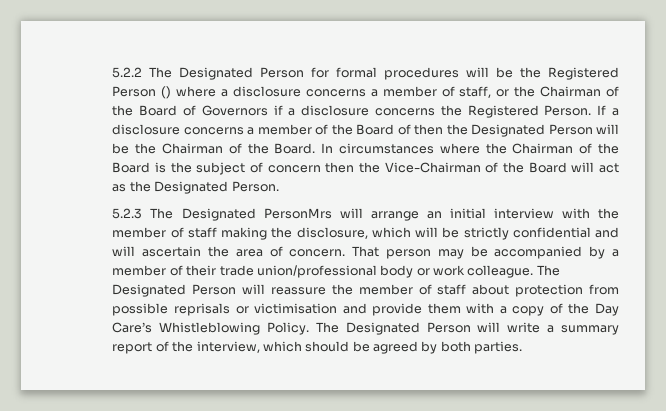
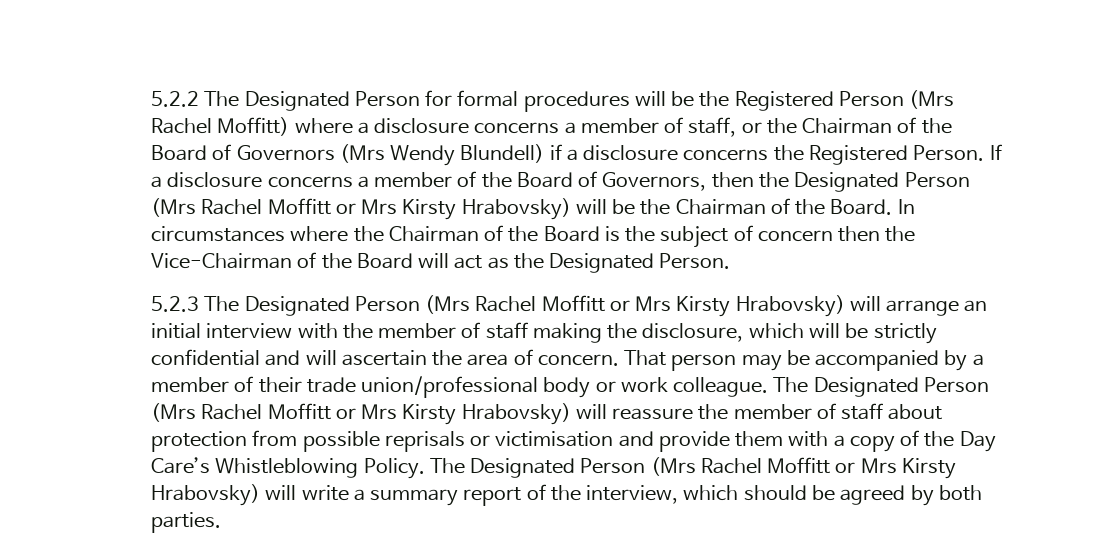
- 5.2.2 The Designated Person for formal procedures will be the Registered Person () where a disclosure concerns a member of staff, or the Chairman of the Board of Governors if a disclosure concerns the Registered Person.
+ 5.2.2 The Designated Person for formal procedures will be the Registered Person (Mrs Rachel Moffitt) where a disclosure concerns a member of staff, or the Chairman of the Board of Governors (Mrs Wendy Blundell) if a disclosure concerns the Registered Person.
- If a disclosure concerns a member of the Board of then the Designated Person will be the Chairman of the Board.
+ If a disclosure concerns a member of the Board of Governors, then the Designated Person (Mrs Rachel Moffitt or Mrs Kirsty Hrabovsky) will be the Chairman of the Board.
- 5.2.3 The Designated PersonMrs will arrange an initial interview with the member of staff making the disclosure, which will be strictly confidential and will ascertain the area of concern.
+ 5.2.3 The Designated Person (Mrs Rachel Moffitt or Mrs Kirsty Hrabovsky) will arrange an initial interview with the member of staff making the disclosure, which will be strictly confidential and will ascertain the area of concern.
- The Designated Person will reassure the member of staff about protection from possible reprisals or victimisation and provide them with a copy of the Day Care’s Whistleblowing Policy.
+ The Designated Person (Mrs Rachel Moffitt or Mrs Kirsty Hrabovsky) will reassure the member of staff about protection from possible reprisals or victimisation and provide them with a copy of the Day Care’s Whistleblowing Policy.
- The Designated Person will write a summary report of the interview, which should be agreed by both parties.
+ The Designated Person (Mrs Rachel Moffitt or Mrs Kirsty Hrabovsky) will write a summary report of the interview, which should be agreed by both parties.

